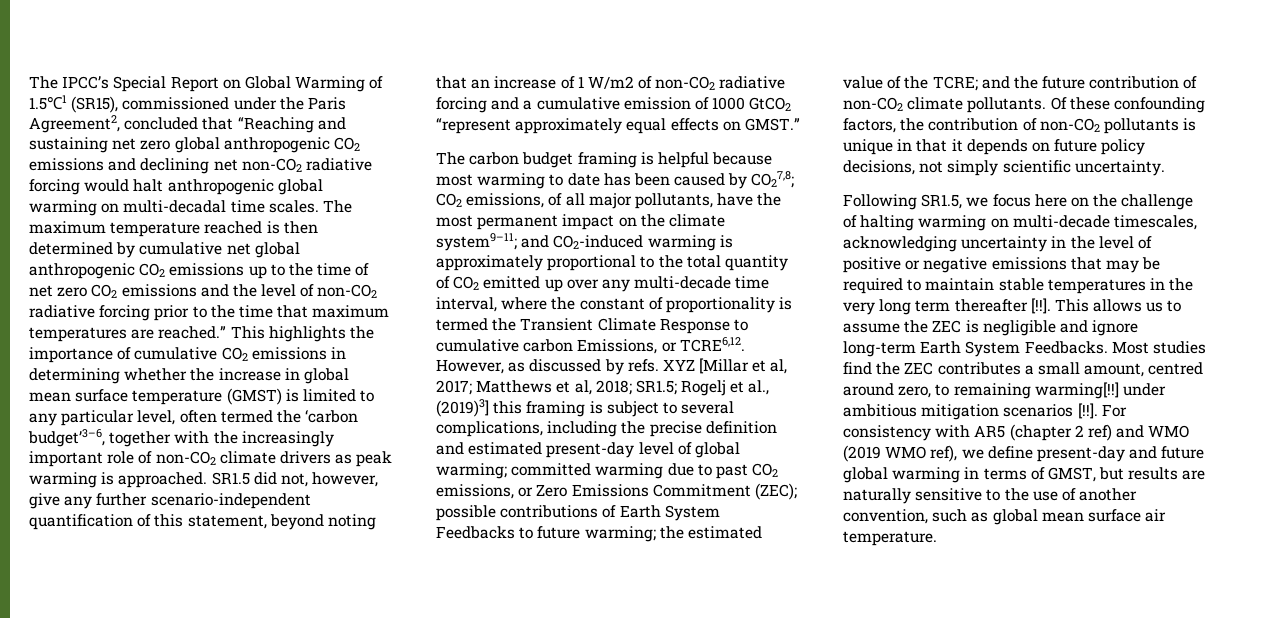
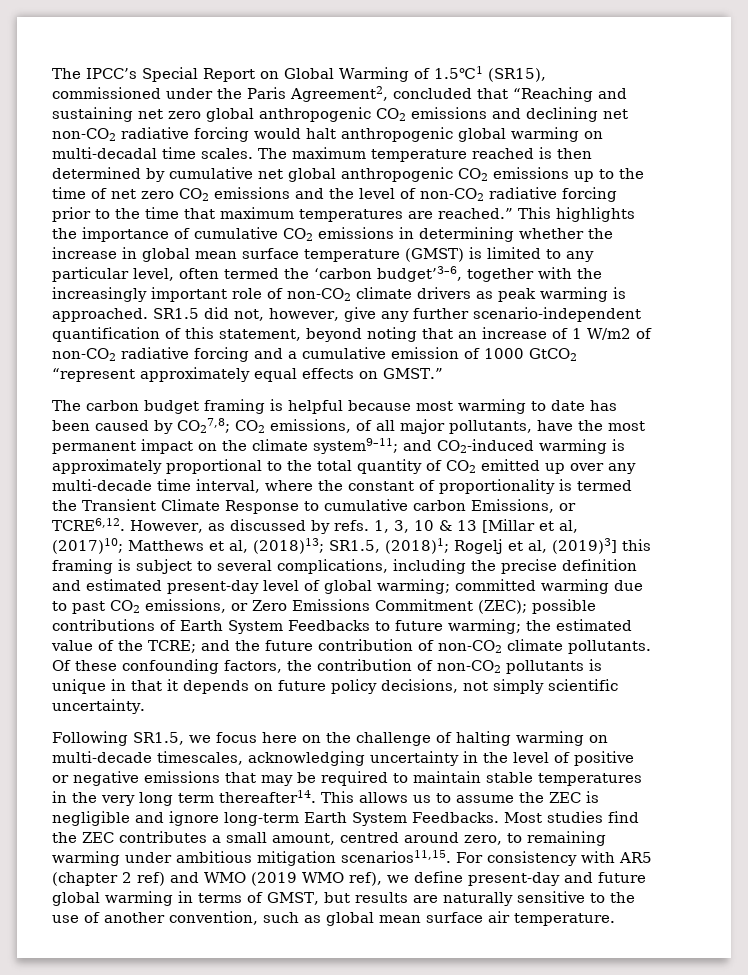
- XYZ [Millar et al, 2017;
+ 1, 3, 10 & 13 [Millar et al, (2017)10;
- Matthews et al, 2018; SR1.5;
+ Matthews et al, (2018)13; SR1.5, (2018)1;
- Rogelj et al., (2019)3] this framing is subject to several complications, including the precise definition and estimated present-day level of global warming;
+ Rogelj et al, (2019)3] this framing is subject to several complications, including the precise definition and estimated present-day level of global warming;
- Following SR1.5, we focus here on the challenge of halting warming on multi-decade timescales, acknowledging uncertainty in the level of positive or negative emissions that may be required to maintain stable temperatures in the very long term thereafter [!!].
+ Following SR1.5, we focus here on the challenge of halting warming on multi-decade timescales, acknowledging uncertainty in the level of positive or negative emissions that may be required to maintain stable temperatures in the very long term thereafter14.
- Most studies find the ZEC contributes a small amount, centred around zero, to remaining warming[!!] under ambitious mitigation scenarios [!!].
+ Most studies find the ZEC contributes a small amount, centred around zero, to remaining warming under ambitious mitigation scenarios11,15.

